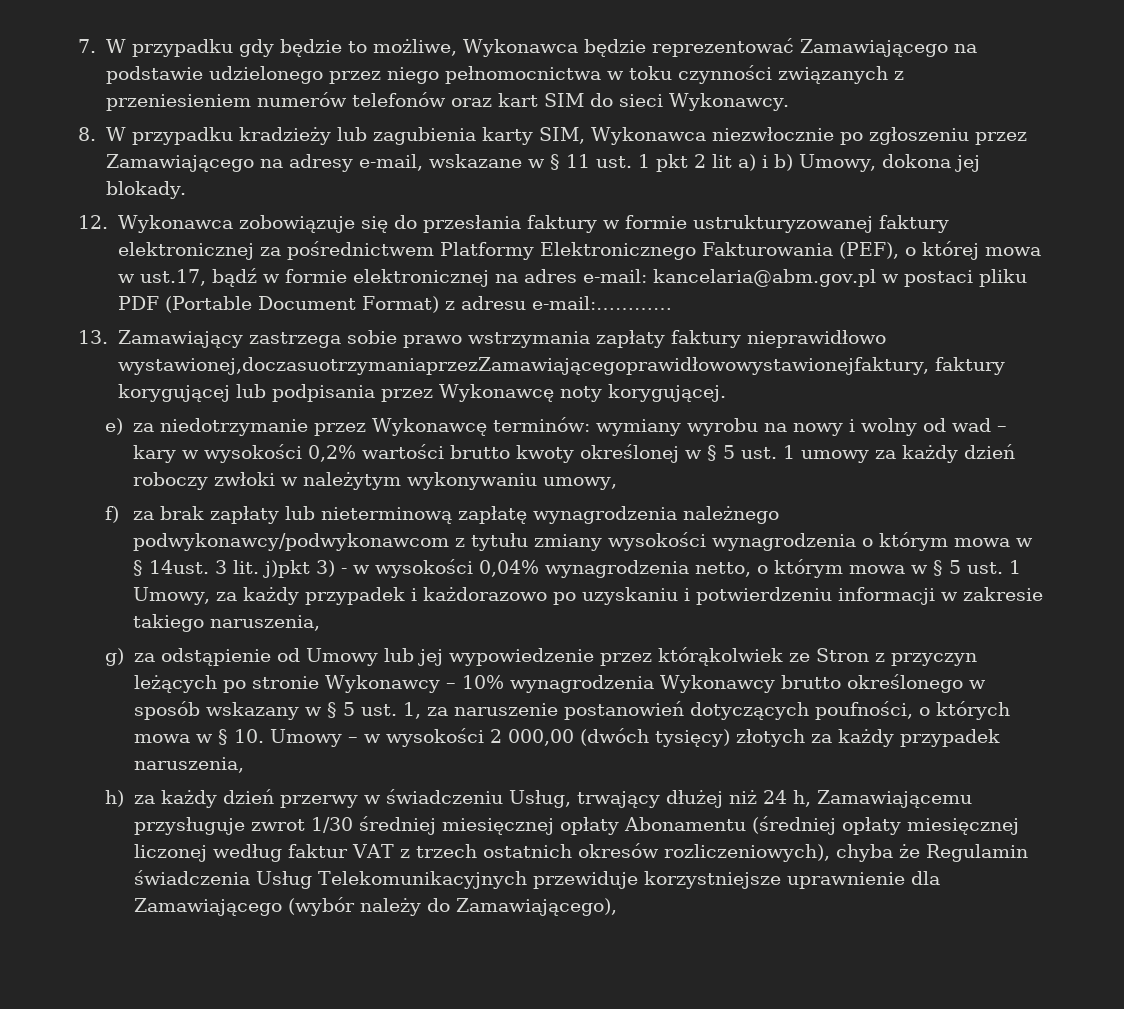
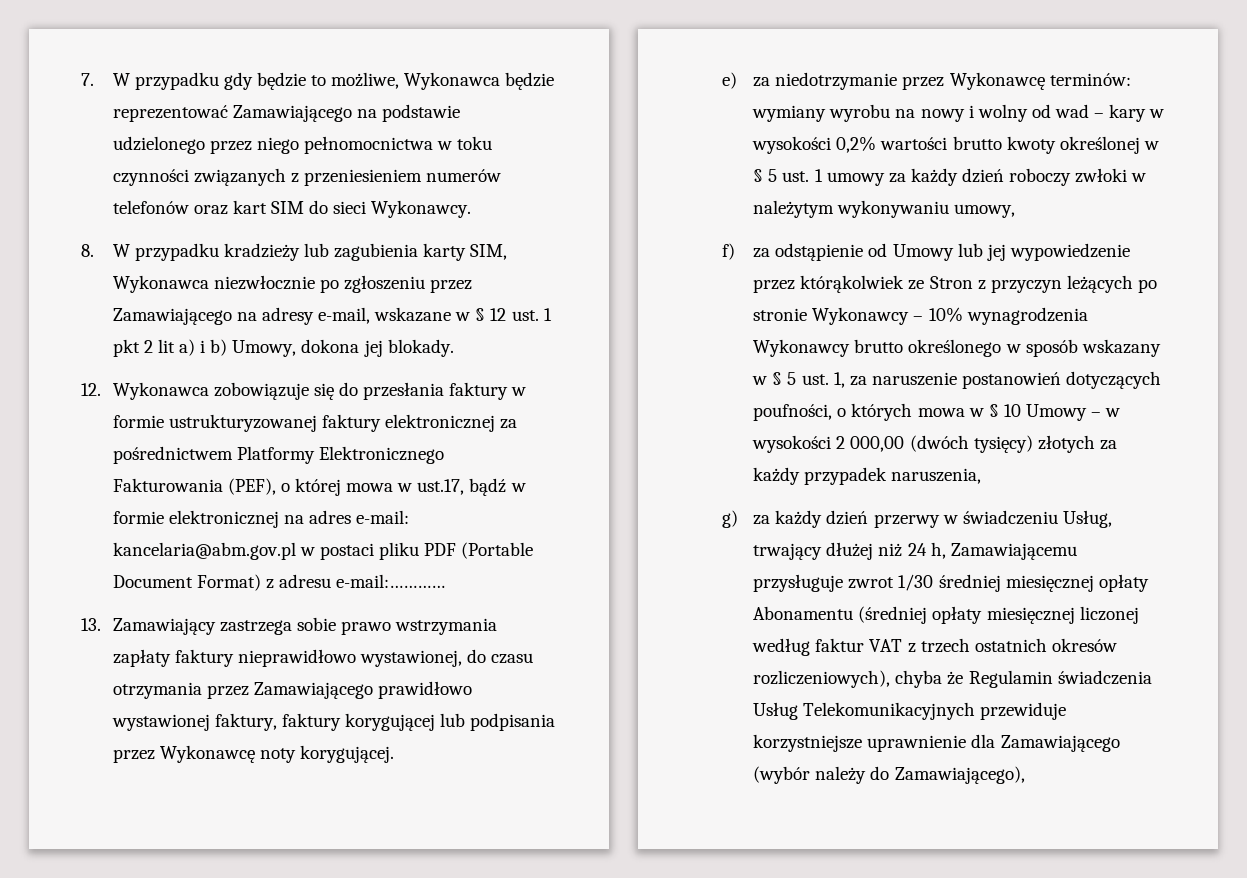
- 8. W przypadku kradzieży lub zagubienia karty SIM, Wykonawca niezwłocznie po zgłoszeniu przez Zamawiającego na adresy e-mail, wskazane w § 11 ust. 1 pkt 2 lit a) i b) Umowy, dokona jej blokady.
+ 8. W przypadku kradzieży lub zagubienia karty SIM, Wykonawca niezwłocznie po zgłoszeniu przez Zamawiającego na adresy e-mail, wskazane w § 12 ust. 1 pkt 2 lit a) i b) Umowy, dokona jej blokady.
- 13. Zamawiający zastrzega sobie prawo wstrzymania zapłaty faktury nieprawidłowo wystawionej,doczasuotrzymaniaprzezZamawiającegoprawidłowowystawionejfaktury, faktury korygującej lub podpisania przez Wykonawcę noty korygującej.
+ 13. Zamawiający zastrzega sobie prawo wstrzymania zapłaty faktury nieprawidłowo wystawionej, do czasu otrzymania przez Zamawiającego prawidłowo wystawionej faktury, faktury korygującej lub podpisania przez Wykonawcę noty korygującej.
- f) za brak zapłaty lub nieterminową zapłatę wynagrodzenia należnego podwykonawcy/podwykonawcom z tytułu zmiany wysokości wynagrodzenia o którym mowa w § 14ust. 3 lit. j)pkt 3) - w wysokości 0,04% wynagrodzenia netto, o którym mowa w § 5 ust. 1 Umowy, za każdy przypadek i każdorazowo po uzyskaniu i potwierdzeniu informacji w zakresie takiego naruszenia,
- g) za odstąpienie od Umowy lub jej wypowiedzenie przez którąkolwiek ze Stron z przyczyn leżących po stronie Wykonawcy – 10% wynagrodzenia Wykonawcy brutto określonego w sposób wskazany w § 5 ust. 1, za naruszenie postanowień dotyczących poufności, o których mowa w § 10. Umowy – w wysokości 2 000,00 (dwóch tysięcy) złotych za każdy przypadek naruszenia,
+ f) za odstąpienie od Umowy lub jej wypowiedzenie przez którąkolwiek ze Stron z przyczyn leżących po stronie Wykonawcy – 10% wynagrodzenia Wykonawcy brutto określonego w sposób wskazany w § 5 ust. 1, za naruszenie postanowień dotyczących poufności, o których mowa w § 10 Umowy – w wysokości 2 000,00 (dwóch tysięcy) złotych za każdy przypadek naruszenia,
- h) za każdy dzień przerwy w świadczeniu Usług, trwający dłużej niż 24 h, Zamawiającemu przysługuje zwrot 1/30 średniej miesięcznej opłaty Abonamentu (średniej opłaty miesięcznej liczonej według faktur VAT z trzech ostatnich okresów rozliczeniowych), chyba że Regulamin świadczenia Usług Telekomunikacyjnych przewiduje korzystniejsze uprawnienie dla Zamawiającego (wybór należy do Zamawiającego),
+ g) za każdy dzień przerwy w świadczeniu Usług, trwający dłużej niż 24 h, Zamawiającemu przysługuje zwrot 1/30 średniej miesięcznej opłaty Abonamentu (średniej opłaty miesięcznej liczonej według faktur VAT z trzech ostatnich okresów rozliczeniowych), chyba że Regulamin świadczenia Usług Telekomunikacyjnych przewiduje korzystniejsze uprawnienie dla Zamawiającego (wybór należy do Zamawiającego),

